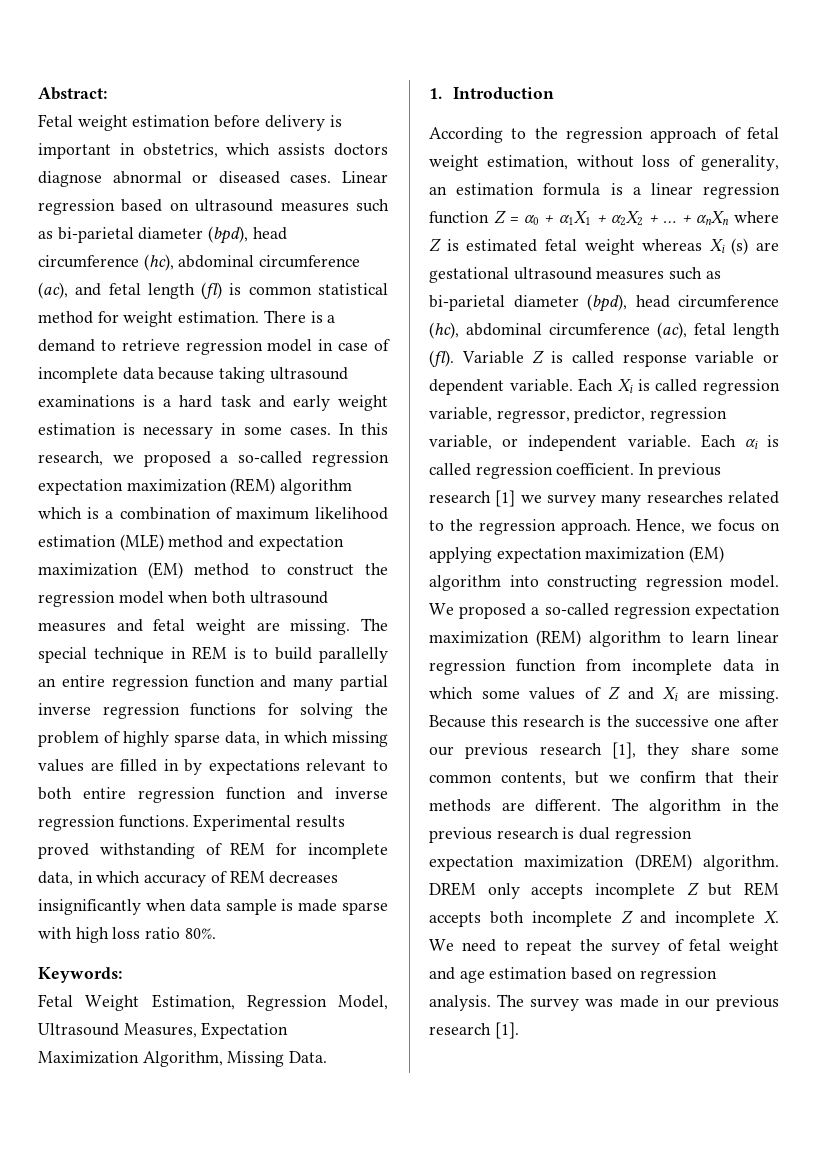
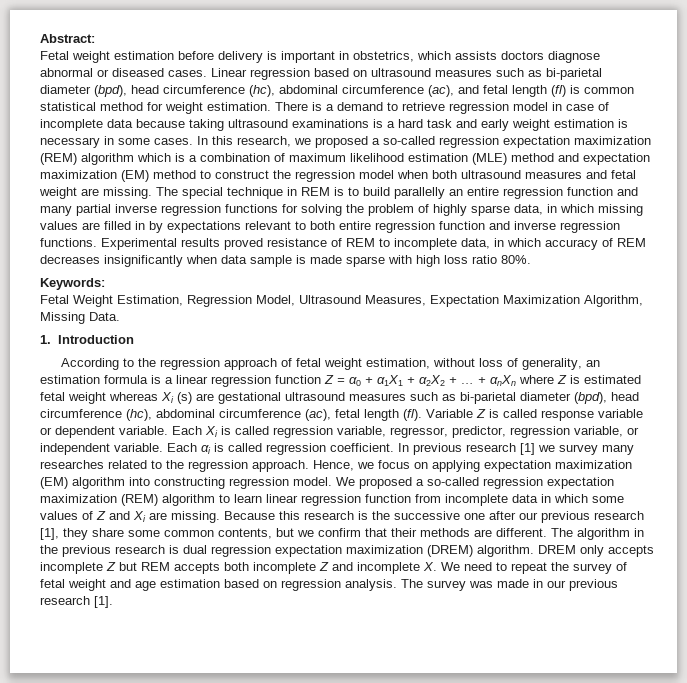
- Experimental results proved withstanding of REM for incomplete data, in which accuracy of REM decreases insignificantly when data sample is made sparse with high loss ratio 80%.
+ Experimental results proved resistance of REM to incomplete data, in which accuracy of REM decreases insignificantly when data sample is made sparse with high loss ratio 80%.

